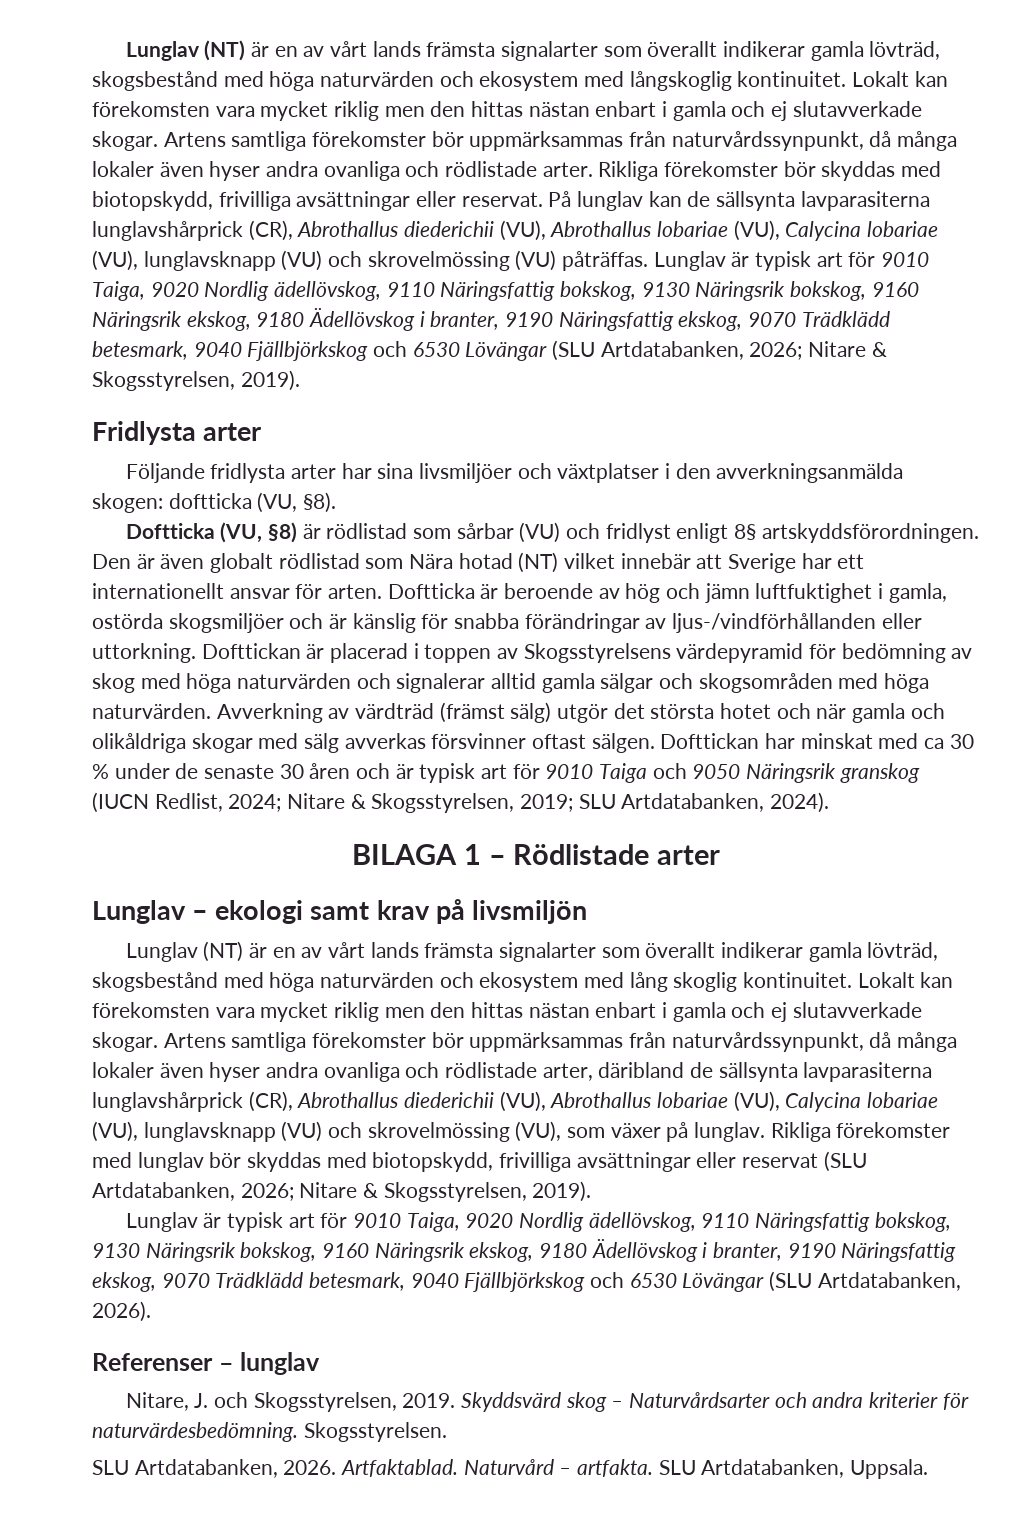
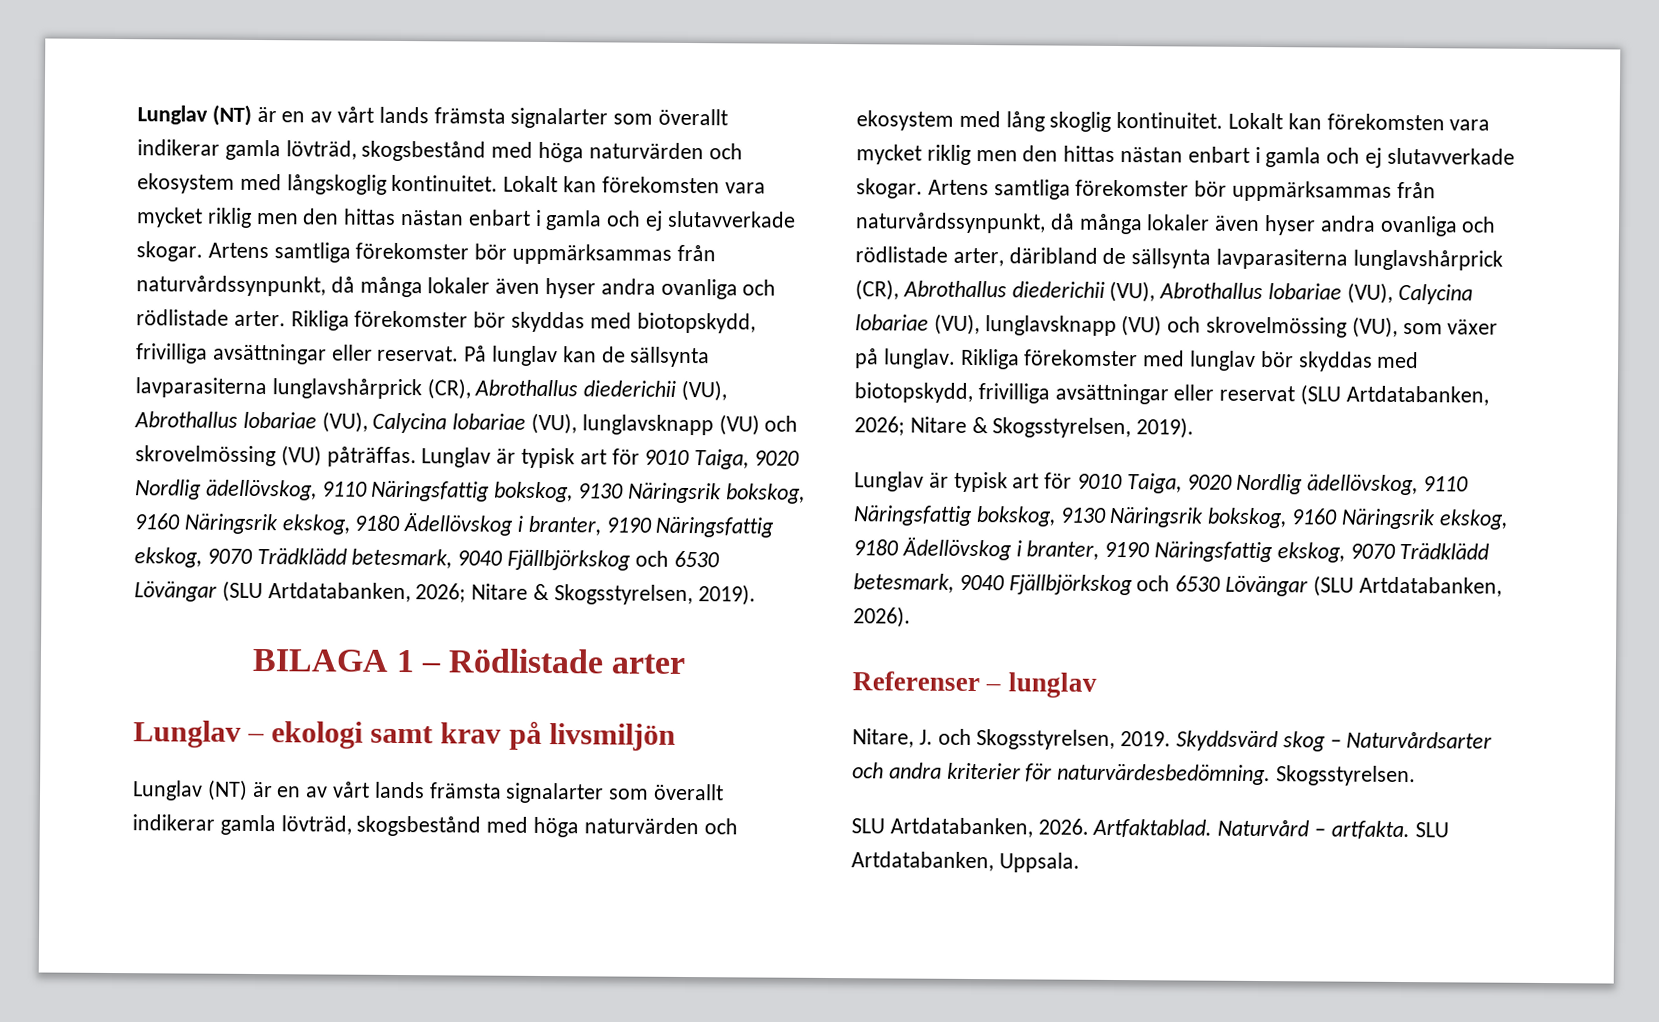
- Fridlysta arter
- Följande fridlysta arter har sina livsmiljöer och växtplatser i den avverkningsanmälda skogen: doftticka (VU, §8).
- Doftticka (VU, §8) är rödlistad som sårbar (VU) och fridlyst enligt 8§ artskyddsförordningen. Den är även globalt rödlistad som Nära hotad (NT) vilket innebär att Sverige har ett internationellt ansvar för arten. Doftticka är beroende av hög och jämn luftfuktighet i gamla, ostörda skogsmiljöer och är känslig för snabba förändringar av ljus-/vindförhållanden eller uttorkning. Dofttickan är placerad i toppen av Skogsstyrelsens värdepyramid för bedömning av skog med höga naturvärden och signalerar alltid gamla sälgar och skogsområden med höga naturvärden. Avverkning av värdträd (främst sälg) utgör det största hotet och när gamla och olikåldriga skogar med sälg avverkas försvinner oftast sälgen. Dofttickan har minskat med ca 30 % under de senaste 30 åren och är typisk art för 9010 Taiga och 9050 Näringsrik granskog (IUCN Redlist, 2024; Nitare & Skogsstyrelsen, 2019; SLU Artdatabanken, 2024).

